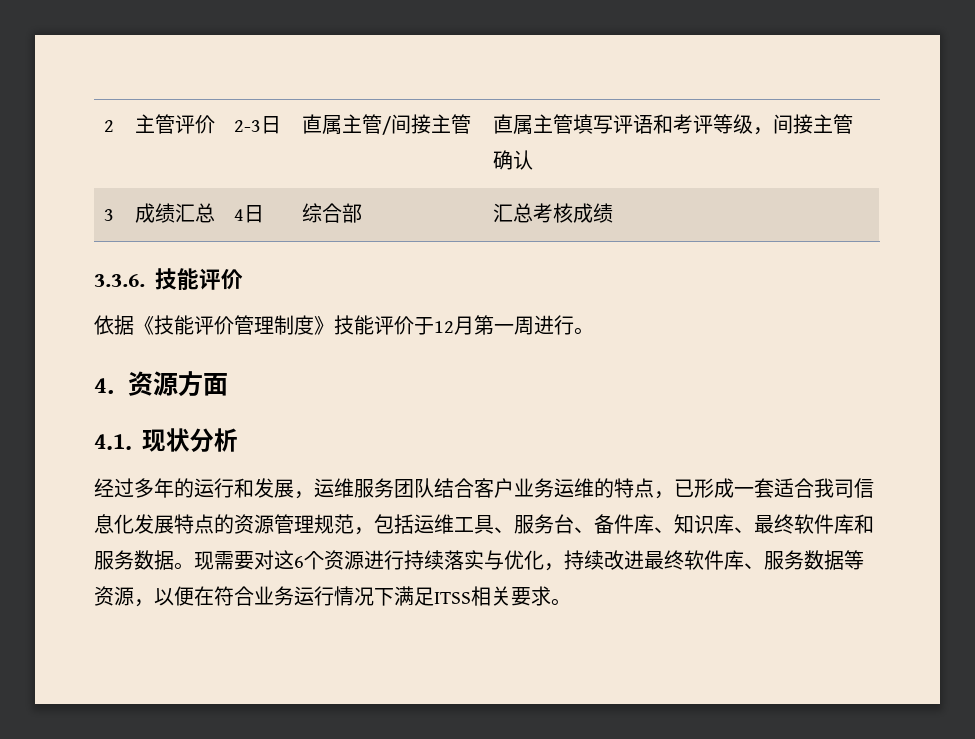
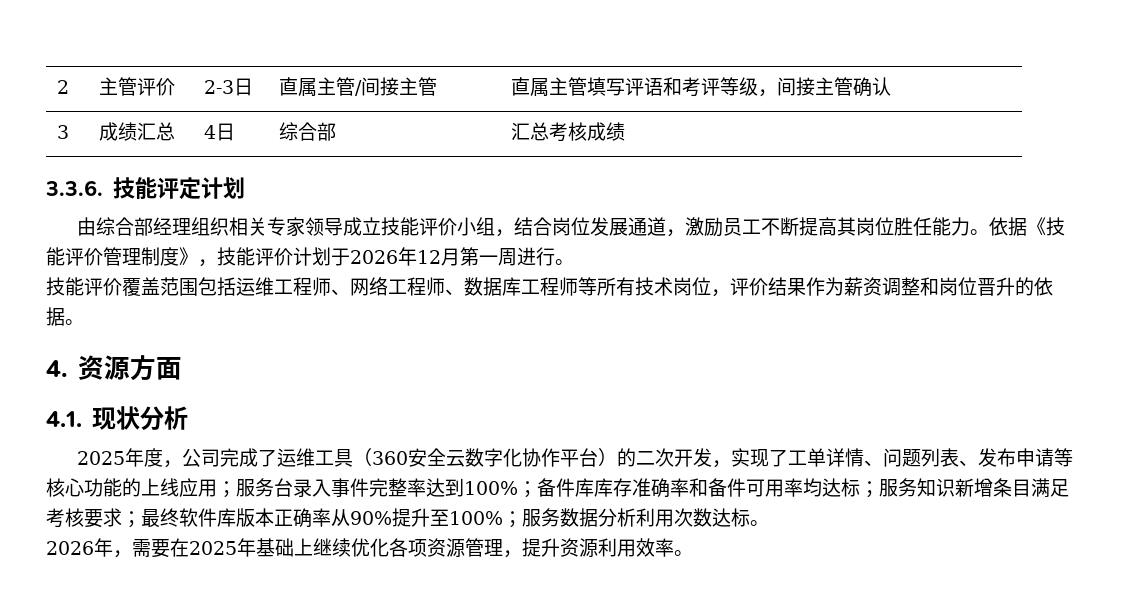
- 3.3.6.技能评价
- 依据《技能评价管理制度》技能评价于12月第一周进行。
+ 3.3.6.技能评定计划
+ 由综合部经理组织相关专家领导成立技能评价小组，结合岗位发展通道，激励员工不断提高其岗位胜任能力。依据《技能评价管理制度》，技能评价计划于2026年12月第一周进行。
+ 技能评价覆盖范围包括运维工程师、网络工程师、数据库工程师等所有技术岗位，评价结果作为薪资调整和岗位晋升的依据。
- 经过多年的运行和发展，运维服务团队结合客户业务运维的特点，已形成一套适合我司信息化发展特点的资源管理规范，包括运维工具、服务台、备件库、知识库、最终软件库和服务数据。现需要对这6个资源进行持续落实与优化，持续改进最终软件库、服务数据等资源，以便在符合业务运行情况下满足ITSS相关要求。
+ 2025年度，公司完成了运维工具（360安全云数字化协作平台）的二次开发，实现了工单详情、问题列表、发布申请等核心功能的上线应用；服务台录入事件完整率达到100%；备件库库存准确率和备件可用率均达标；服务知识新增条目满足考核要求；最终软件库版本正确率从90%提升至100%；服务数据分析利用次数达标。
+ 2026年，需要在2025年基础上继续优化各项资源管理，提升资源利用效率。

